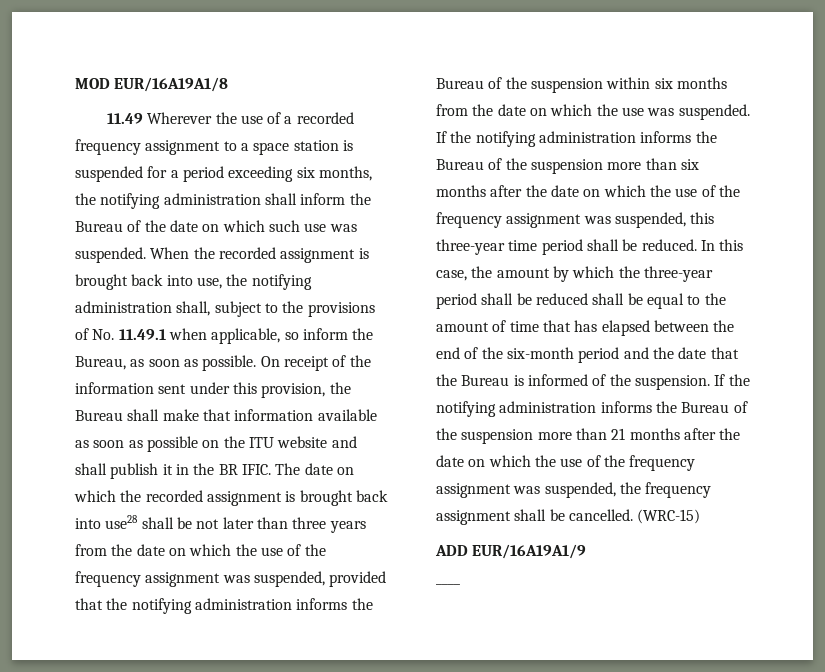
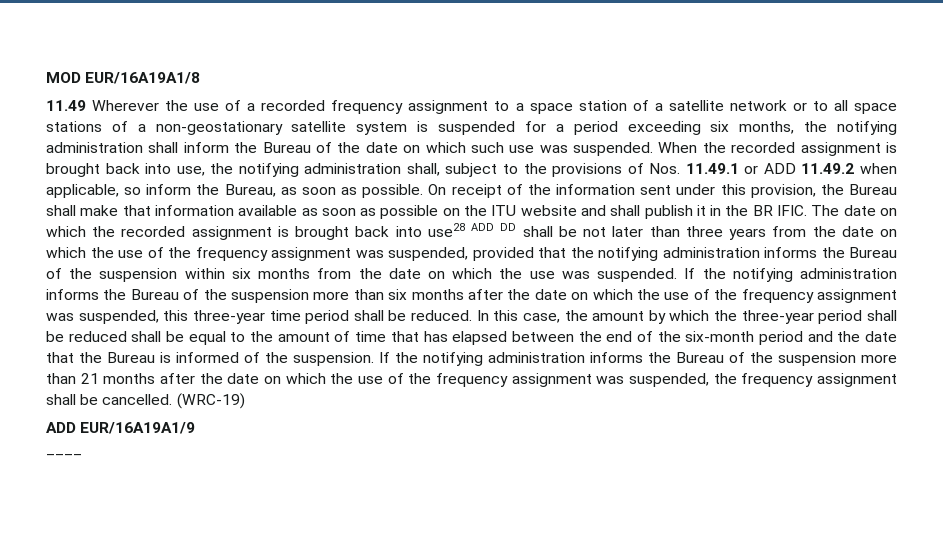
- 11.49 Wherever the use of a recorded frequency assignment to a space station is suspended for a period exceeding six months, the notifying administration shall inform the Bureau of the date on which such use was suspended.
+ 11.49 Wherever the use of a recorded frequency assignment to a space station of a satellite network or to all space stations of a non-geostationary satellite system is suspended for a period exceeding six months, the notifying administration shall inform the Bureau of the date on which such use was suspended.
- When the recorded assignment is brought back into use, the notifying administration shall, subject to the provisions of No. 11.49.1 when applicable, so inform the Bureau, as soon as possible.
+ When the recorded assignment is brought back into use, the notifying administration shall, subject to the provisions of Nos. 11.49.1 or ADD 11.49.2 when applicable, so inform the Bureau, as soon as possible.
- The date on which the recorded assignment is brought back into use28 shall be not later than three years from the date on which the use of the frequency assignment was suspended, provided that the notifying administration informs the Bureau of the suspension within six months from the date on which the use was suspended.
+ The date on which the recorded assignment is brought back into use28 ADD DD shall be not later than three years from the date on which the use of the frequency assignment was suspended, provided that the notifying administration informs the Bureau of the suspension within six months from the date on which the use was suspended.
- (WRC-15)
+ (WRC-19)

